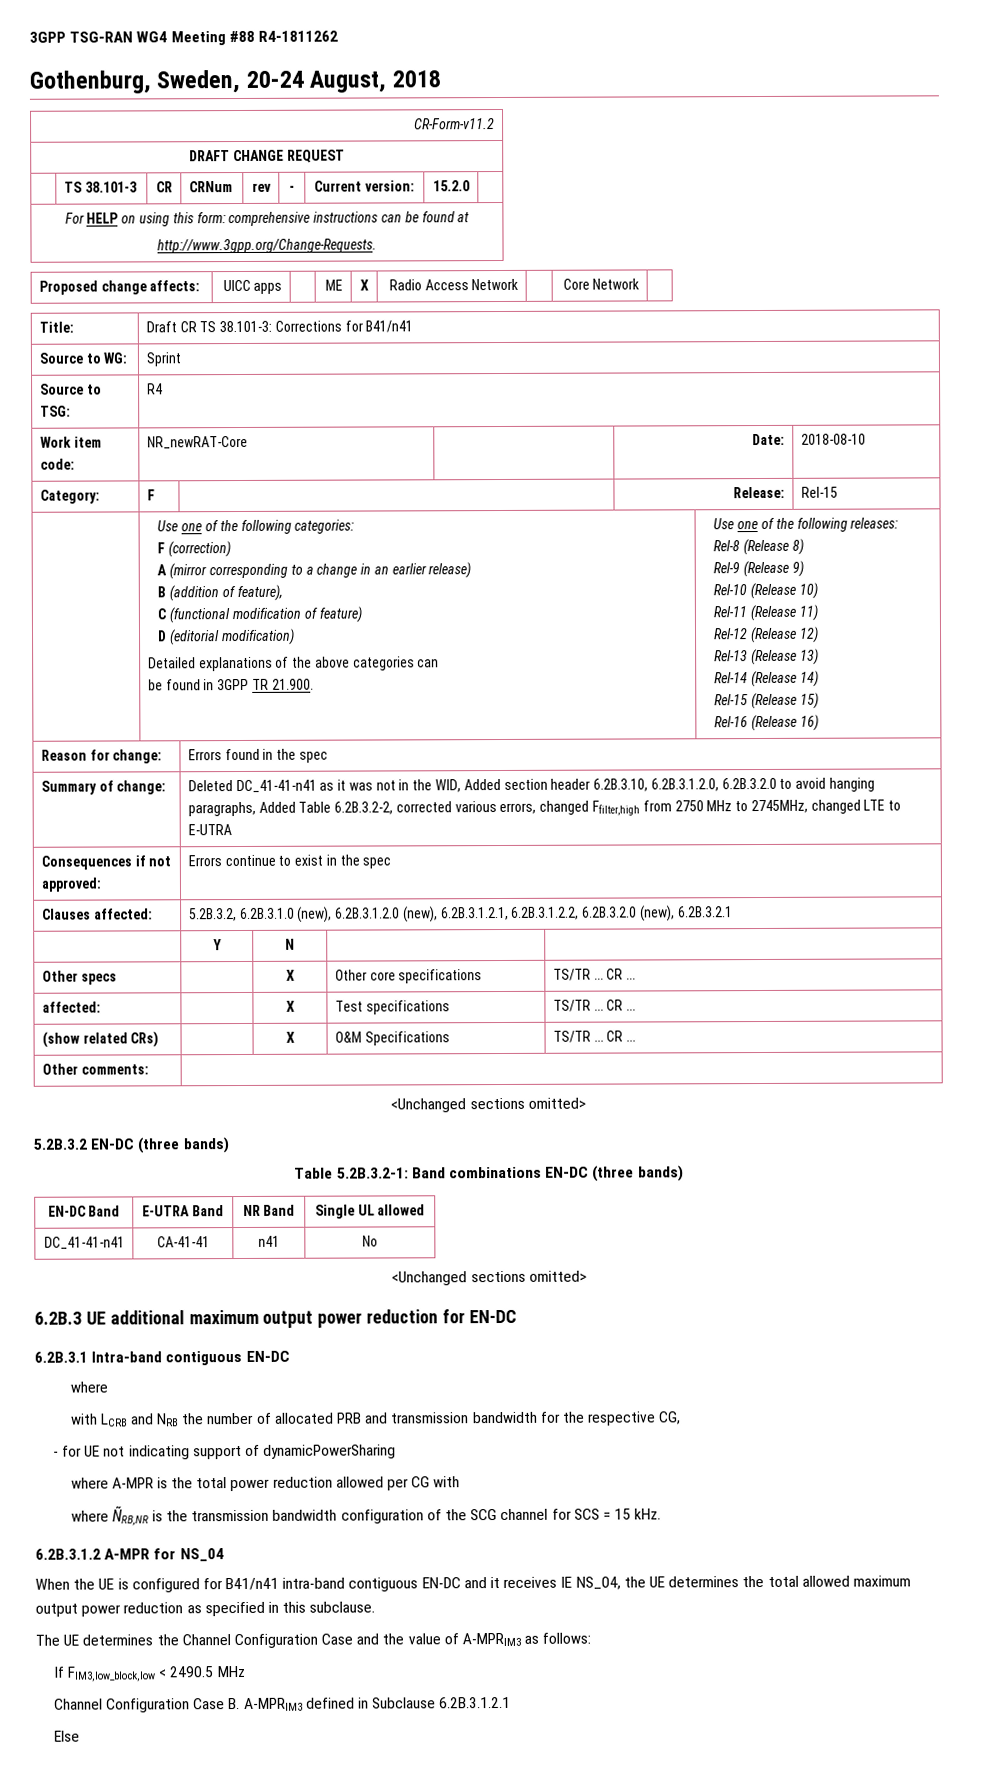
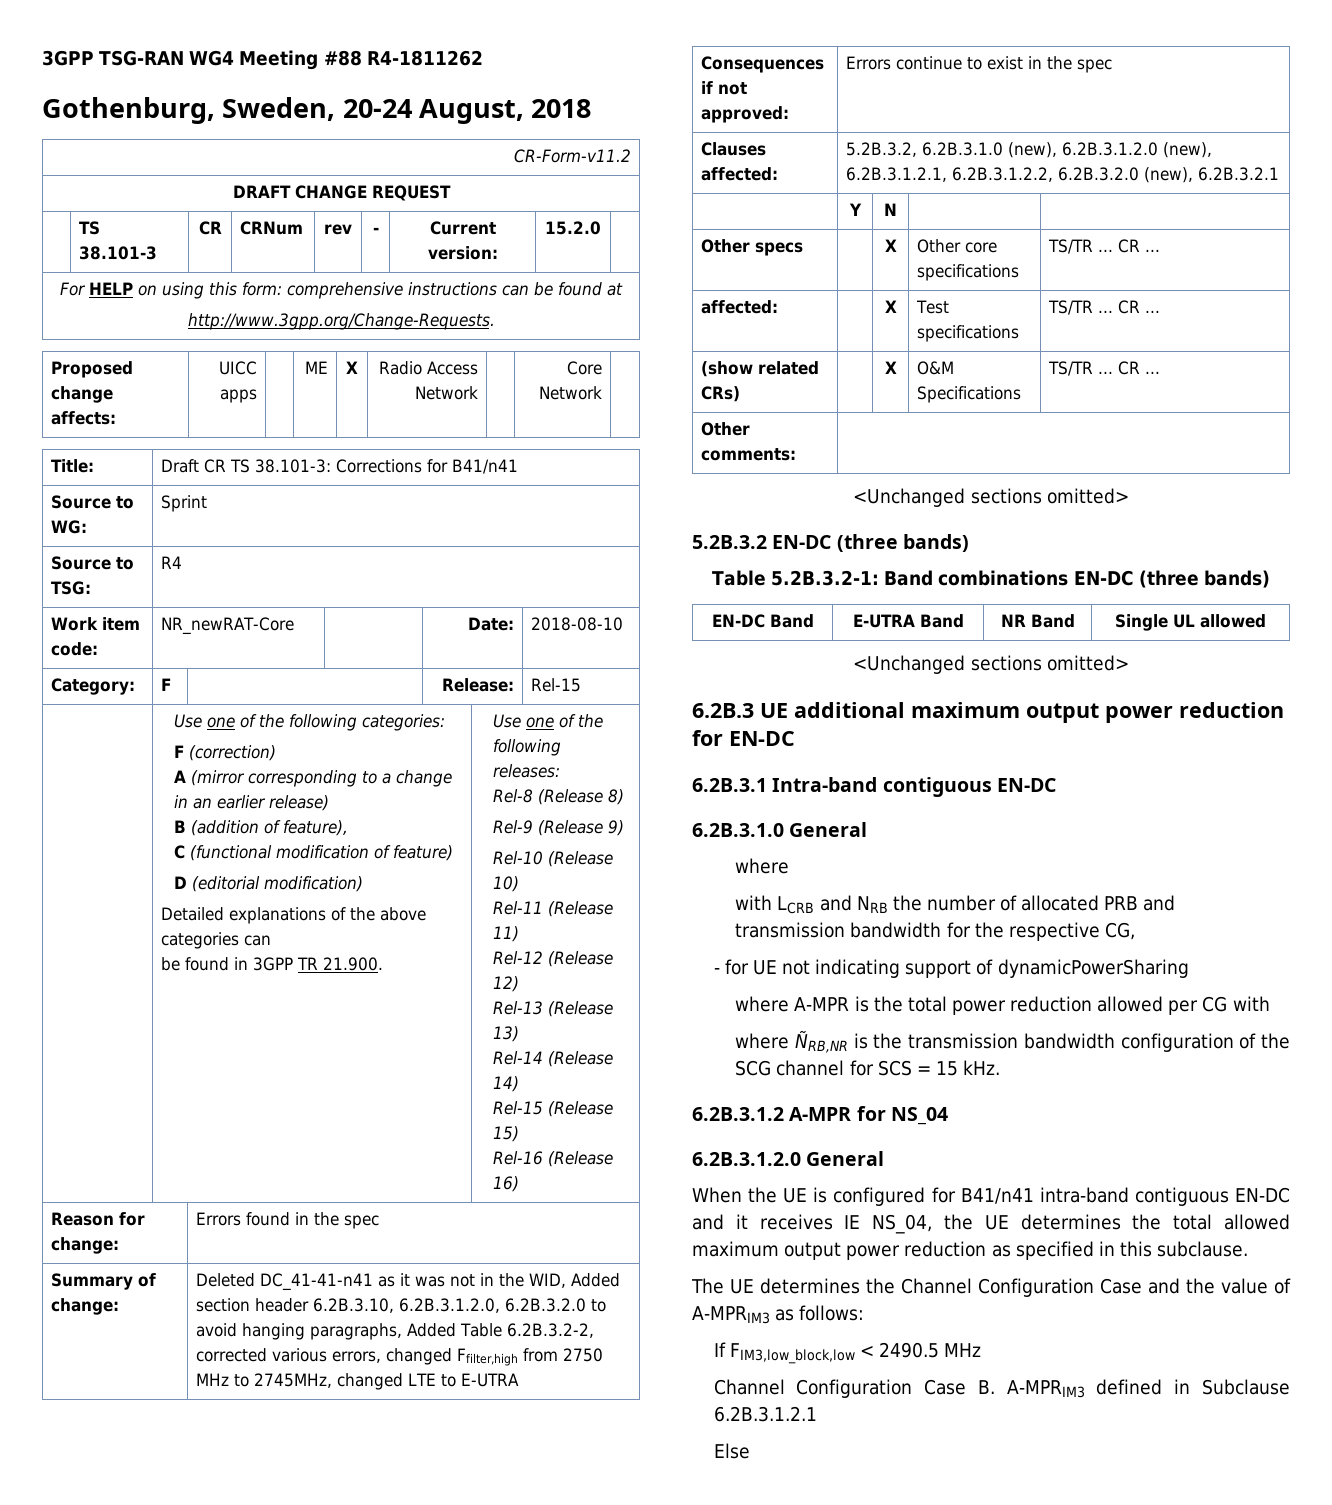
- DC_41-41-n41 | CA-41-41 | n41 | No
+ 6.2B.3.1.0 General
+ 6.2B.3.1.2.0 General

